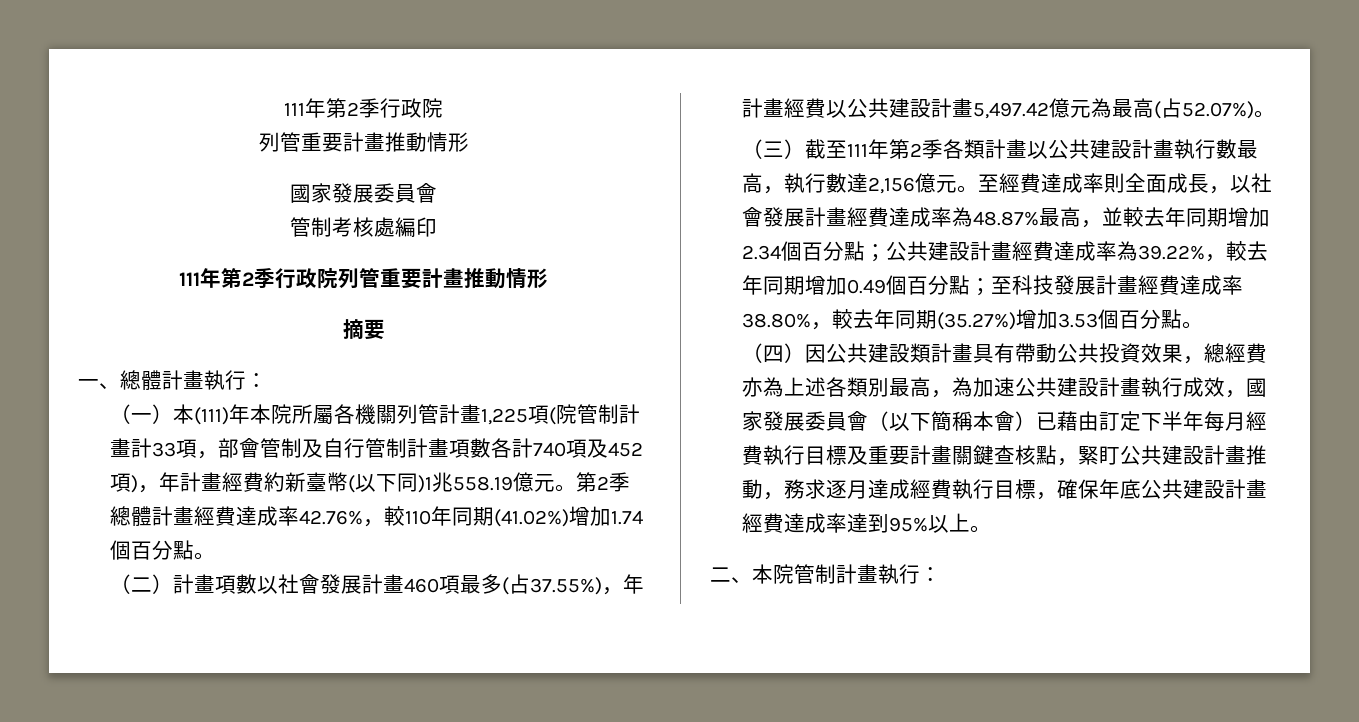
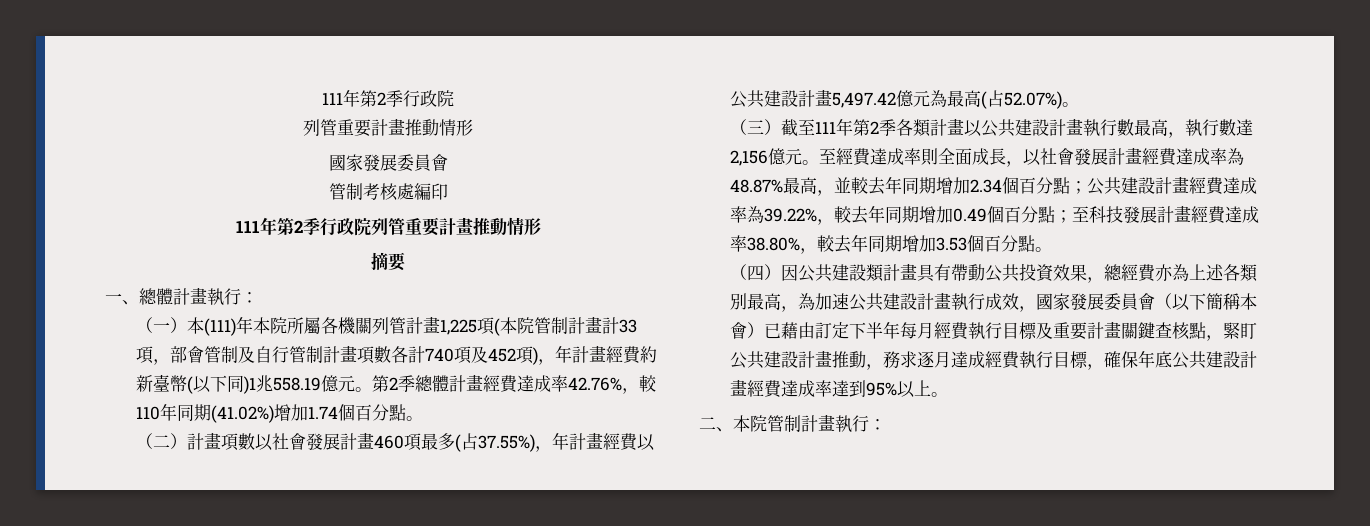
- （一）本(111)年本院所屬各機關列管計畫1,225項(院管制計畫計33項，部會管制及自行管制計畫項數各計740項及452項)，年計畫經費約新臺幣(以下同)1兆558.19億元。
+ （一）本(111)年本院所屬各機關列管計畫1,225項(本院管制計畫計33項，部會管制及自行管制計畫項數各計740項及452項)，年計畫經費約新臺幣(以下同)1兆558.19億元。
- 至經費達成率則全面成長，以社會發展計畫經費達成率為48.87%最高，並較去年同期增加2.34個百分點；公共建設計畫經費達成率為39.22%，較去年同期增加0.49個百分點；至科技發展計畫經費達成率38.80%，較去年同期(35.27%)增加3.53個百分點。
+ 至經費達成率則全面成長，以社會發展計畫經費達成率為48.87%最高，並較去年同期增加2.34個百分點；公共建設計畫經費達成率為39.22%，較去年同期增加0.49個百分點；至科技發展計畫經費達成率38.80%，較去年同期增加3.53個百分點。

